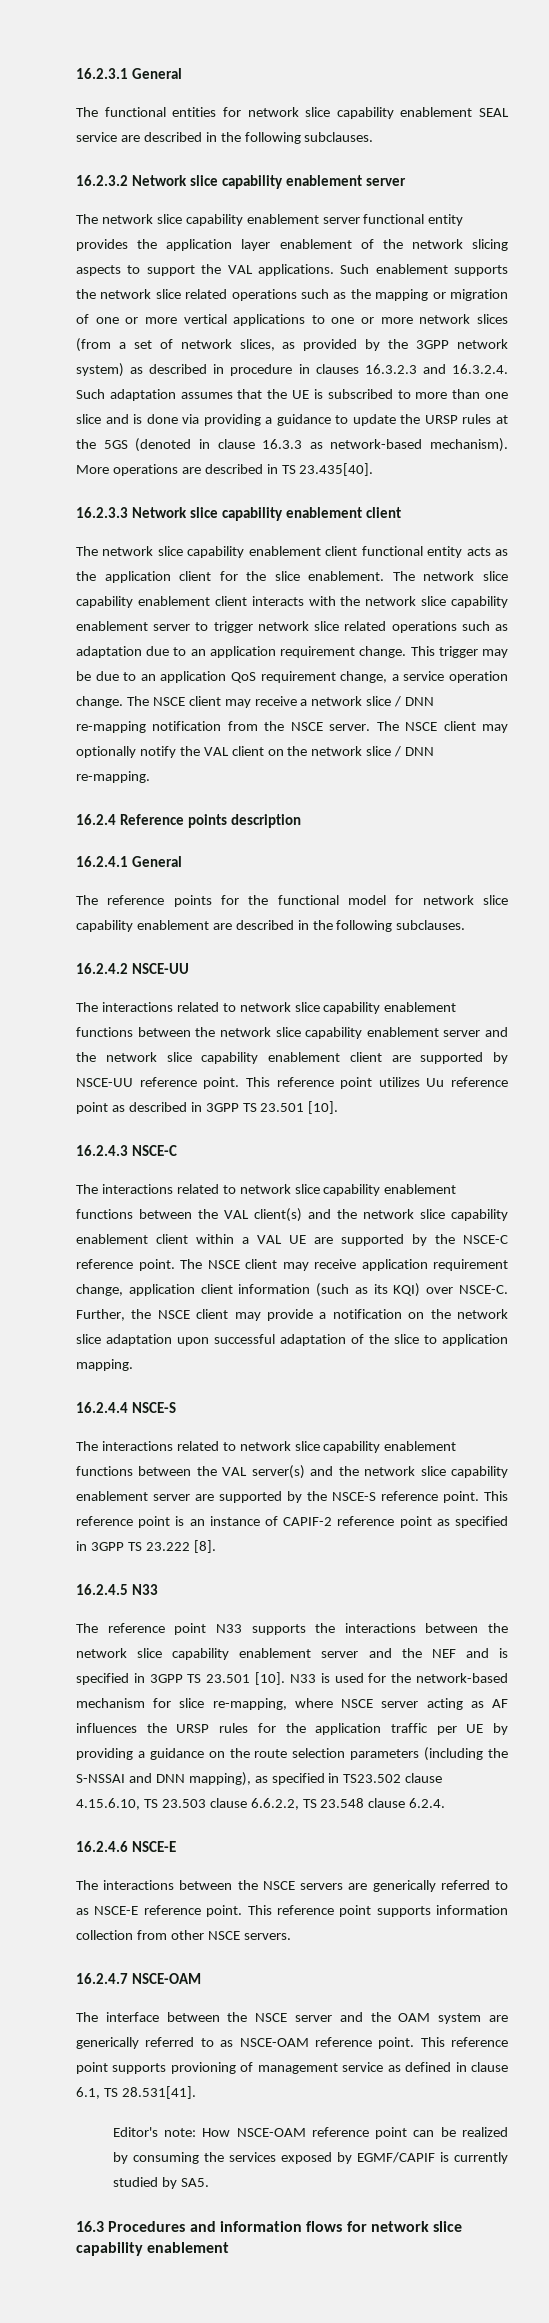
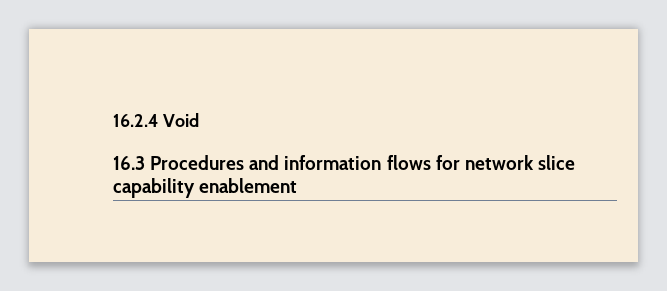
- 16.2.3.1 General
- The functional entities for network slice capability enablement SEAL service are described in the following subclauses.
- 16.2.3.2 Network slice capability enablement server
- The network slice capability enablement server functional entity provides the application layer enablement of the network slicing aspects to support the VAL applications. Such enablement supports the network slice related operations such as the mapping or migration of one or more vertical applications to one or more network slices (from a set of network slices, as provided by the 3GPP network system) as described in procedure in clauses 16.3.2.3 and 16.3.2.4. Such adaptation assumes that the UE is subscribed to more than one slice and is done via providing a guidance to update the URSP rules at the 5GS (denoted in clause 16.3.3 as network-based mechanism). More operations are described in TS 23.435[40].
- 16.2.3.3 Network slice capability enablement client
- The network slice capability enablement client functional entity acts as the application client for the slice enablement. The network slice capability enablement client interacts with the network slice capability enablement server to trigger network slice related operations such as adaptation due to an application requirement change. This trigger may be due to an application QoS requirement change, a service operation change. The NSCE client may receive a network slice / DNN re-mapping notification from the NSCE server. The NSCE client may optionally notify the VAL client on the network slice / DNN re-mapping.
- 16.2.4 Reference points description
- 16.2.4.1 General
- The reference points for the functional model for network slice capability enablement are described in the following subclauses.
- 16.2.4.2 NSCE-UU
- The interactions related to network slice capability enablement functions between the network slice capability enablement server and the network slice capability enablement client are supported by NSCE-UU reference point. This reference point utilizes Uu reference point as described in 3GPP TS 23.501 [10].
- 16.2.4.3 NSCE-C
- The interactions related to network slice capability enablement functions between the VAL client(s) and the network slice capability enablement client within a VAL UE are supported by the NSCE-C reference point. The NSCE client may receive application requirement change, application client information (such as its KQI) over NSCE-C. Further, the NSCE client may provide a notification on the network slice adaptation upon successful adaptation of the slice to application mapping.
- 16.2.4.4 NSCE-S
- The interactions related to network slice capability enablement functions between the VAL server(s) and the network slice capability enablement server are supported by the NSCE-S reference point. This reference point is an instance of CAPIF-2 reference point as specified in 3GPP TS 23.222 [8].
- 16.2.4.5 N33
- The reference point N33 supports the interactions between the network slice capability enablement server and the NEF and is specified in 3GPP TS 23.501 [10]. N33 is used for the network-based mechanism for slice re-mapping, where NSCE server acting as AF influences the URSP rules for the application traffic per UE by providing a guidance on the route selection parameters (including the S-NSSAI and DNN mapping), as specified in TS23.502 clause 4.15.6.10, TS 23.503 clause 6.6.2.2, TS 23.548 clause 6.2.4.
- 16.2.4.6 NSCE-E
- The interactions between the NSCE servers are generically referred to as NSCE-E reference point. This reference point supports information collection from other NSCE servers.
- 16.2.4.7 NSCE-OAM
- The interface between the NSCE server and the OAM system are generically referred to as NSCE-OAM reference point. This reference point supports provioning of management service as defined in clause 6.1, TS 28.531[41].
- Editor's note: How NSCE-OAM reference point can be realized by consuming the services exposed by EGMF/CAPIF is currently studied by SA5.
+ 16.2.4 Void

